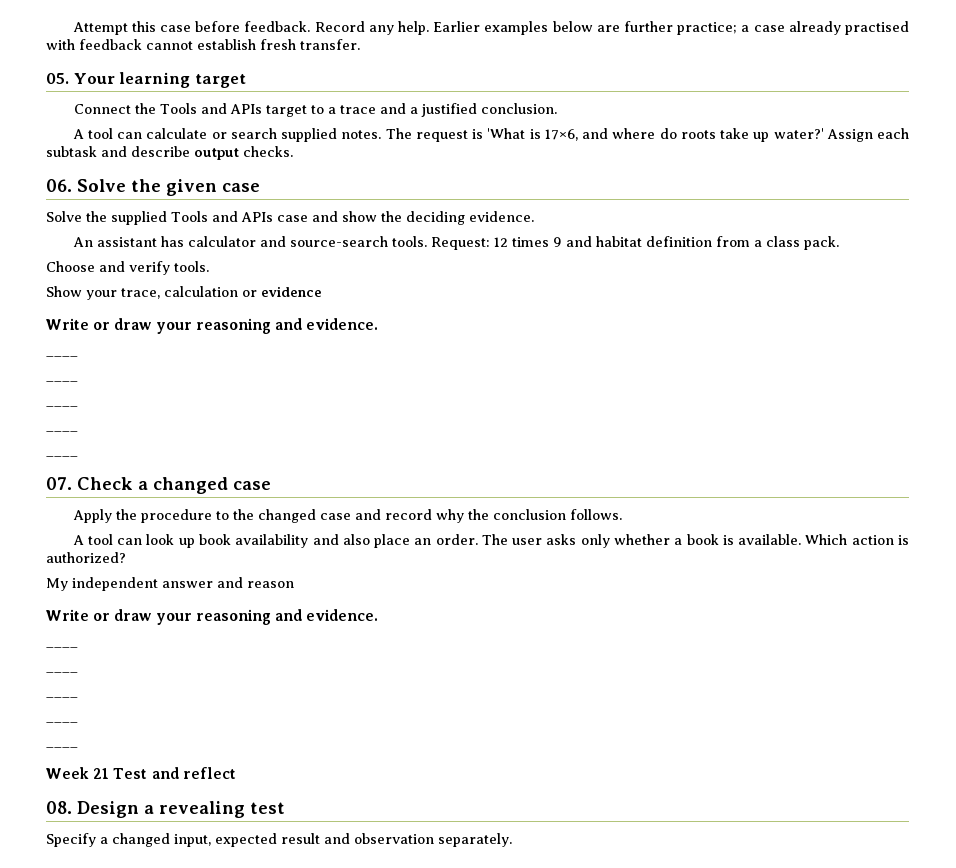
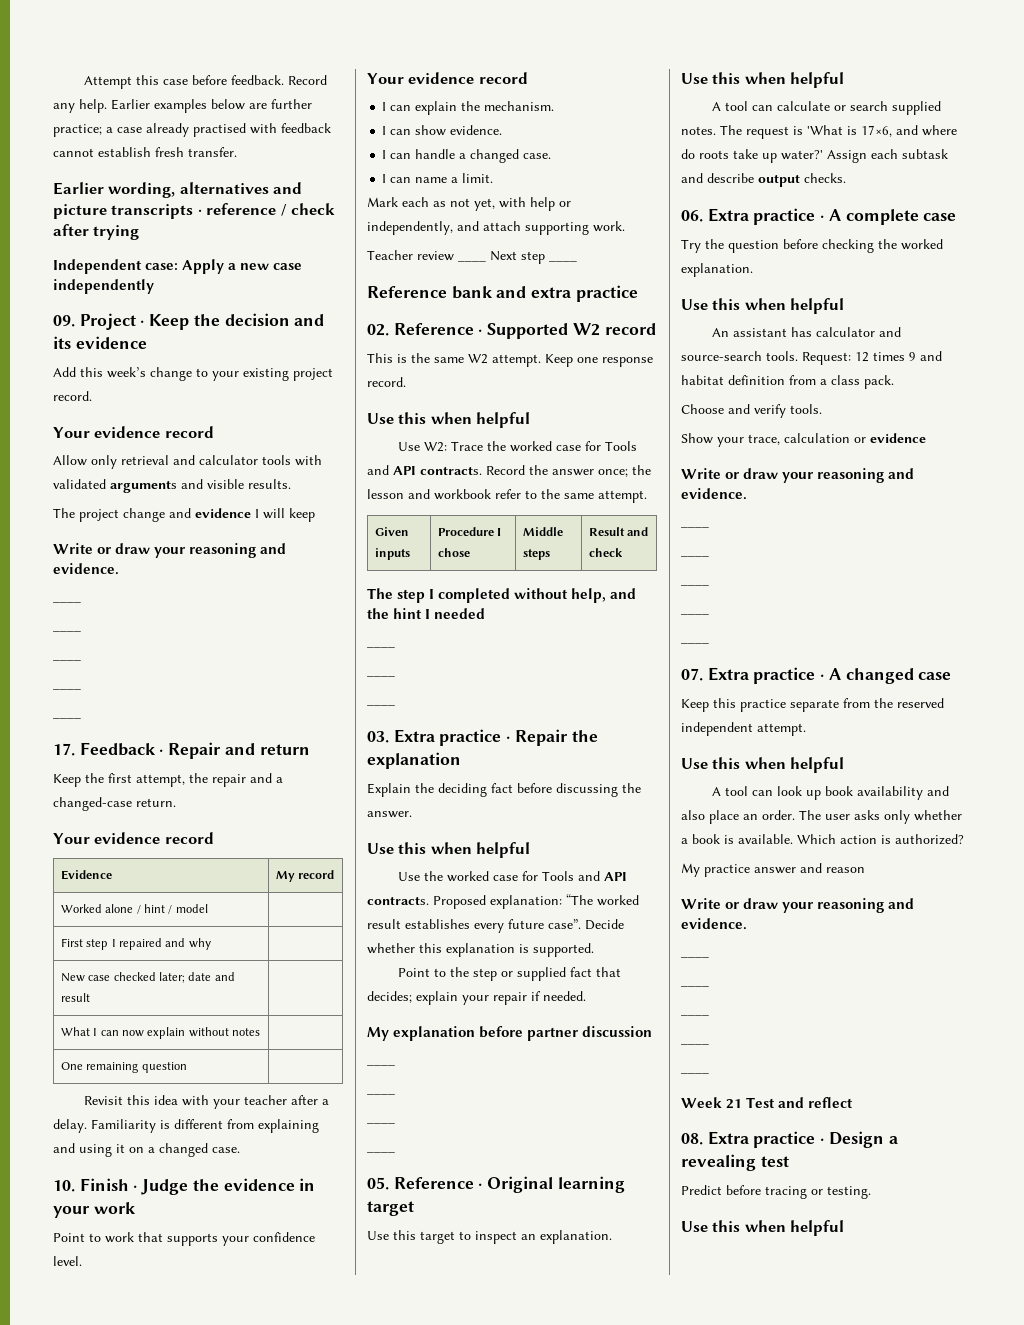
- 05. Your learning target
- Connect the Tools and APIs target to a trace and a justified conclusion.
+ Earlier wording, alternatives and picture transcripts · reference / check after trying
+ Independent case: Apply a new case independently
+ 09. Project · Keep the decision and its evidence
+ Add this week’s change to your existing project record.
+ Your evidence record
+ Allow only retrieval and calculator tools with validated arguments and visible results.
+ The project change and evidence I will keep
+ Write or draw your reasoning and evidence.
+ ____
+ ____
+ ____
+ ____
+ ____
+ 17. Feedback · Repair and return
+ Keep the first attempt, the repair and a changed-case return.
+ Your evidence record
+ Evidence | My record
+ Worked alone / hint / model |
+ First step I repaired and why |
+ New case checked later; date and result |
+ What I can now explain without notes |
+ One remaining question |
+ Revisit this idea with your teacher after a delay. Familiarity is different from explaining and using it on a changed case.
+ 10. Finish · Judge the evidence in your work
+ Point to work that supports your confidence level.
+ Your evidence record
+ I can explain the mechanism.
+ I can show evidence.
+ I can handle a changed case.
+ I can name a limit.
+ Mark each as not yet, with help or independently, and attach supporting work.
+ Teacher review ____ Next step ____
+ Reference bank and extra practice
+ 02. Reference · Supported W2 record
+ This is the same W2 attempt. Keep one response record.
+ Use this when helpful
+ Use W2: Trace the worked case for Tools and API contracts. Record the answer once; the lesson and workbook refer to the same attempt.
+ Given inputs | Procedure I chose | Middle steps | Result and check
+ The step I completed without help, and the hint I needed
+ ____
+ ____
+ ____
+ 03. Extra practice · Repair the explanation
+ Explain the deciding fact before discussing the answer.
+ Use this when helpful
+ Use the worked case for Tools and API contracts. Proposed explanation: “The worked result establishes every future case”. Decide whether this explanation is supported.
+ Point to the step or supplied fact that decides; explain your repair if needed.
+ My explanation before partner discussion
+ ____
+ ____
+ ____
+ ____
+ 05. Reference · Original learning target
+ Use this target to inspect an explanation.
+ Use this when helpful
- 06. Solve the given case
- Solve the supplied Tools and APIs case and show the deciding evidence.
+ 06. Extra practice · A complete case
+ Try the question before checking the worked explanation.
+ Use this when helpful
- 07. Check a changed case
- Apply the procedure to the changed case and record why the conclusion follows.
+ 07. Extra practice · A changed case
+ Keep this practice separate from the reserved independent attempt.
+ Use this when helpful
- My independent answer and reason
+ My practice answer and reason
- 08. Design a revealing test
+ 08. Extra practice · Design a revealing test
- Specify a changed input, expected result and observation separately.
+ Predict before tracing or testing.
+ Use this when helpful

